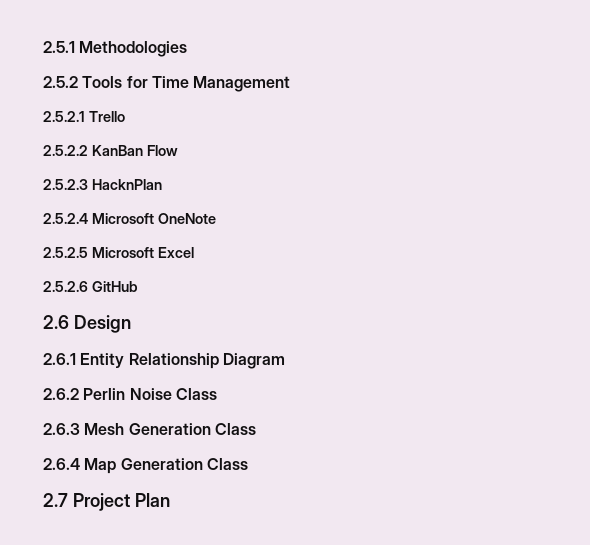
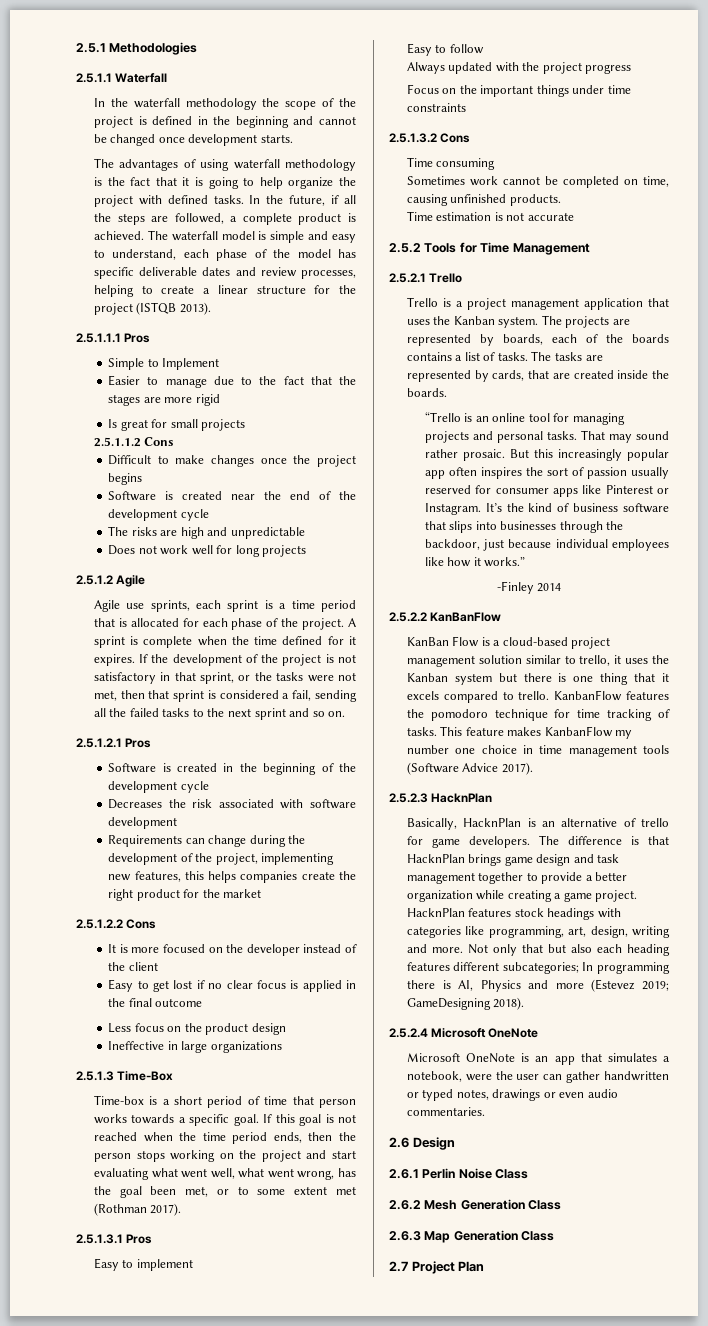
+ 2.5.1.1 Waterfall
+ In the waterfall methodology the scope of the project is defined in the beginning and cannot be changed once development starts.
+ The advantages of using waterfall methodology is the fact that it is going to help organize the project with defined tasks. In the future, if all the steps are followed, a complete product is achieved. The waterfall model is simple and easy to understand, each phase of the model has specific deliverable dates and review processes, helping to create a linear structure for the project (ISTQB 2013).
+ 2.5.1.1.1 Pros
+ Simple to Implement
+ Easier to manage due to the fact that the stages are more rigid
+ Is great for small projects
+ 2.5.1.1.2 Cons
+ Difficult to make changes once the project begins
+ Software is created near the end of the development cycle
+ The risks are high and unpredictable
+ Does not work well for long projects
+ 2.5.1.2 Agile
+ Agile use sprints, each sprint is a time period that is allocated for each phase of the project. A sprint is complete when the time defined for it expires. If the development of the project is not satisfactory in that sprint, or the tasks were not met, then that sprint is considered a fail, sending all the failed tasks to the next sprint and so on.
+ 2.5.1.2.1 Pros
+ Software is created in the beginning of the development cycle
+ Decreases the risk associated with software development
+ Requirements can change during the development of the project, implementing new features, this helps companies create the right product for the market
+ 2.5.1.2.2 Cons
+ It is more focused on the developer instead of the client
+ Easy to get lost if no clear focus is applied in the final outcome
+ Less focus on the product design
+ Ineffective in large organizations
+ 2.5.1.3 Time-Box
+ Time-box is a short period of time that person works towards a specific goal. If this goal is not reached when the time period ends, then the person stops working on the project and start evaluating what went well, what went wrong, has the goal been met, or to some extent met (Rothman 2017).
+ 2.5.1.3.1 Pros
+ Easy to implement
+ Easy to follow
+ Always updated with the project progress
+ Focus on the important things under time constraints
+ 2.5.1.3.2 Cons
+ Time consuming
+ Sometimes work cannot be completed on time, causing unfinished products.
+ Time estimation is not accurate
+ Trello is a project management application that uses the Kanban system. The projects are represented by boards, each of the boards contains a list of tasks. The tasks are represented by cards, that are created inside the boards.
+ “Trello is an online tool for managing projects and personal tasks. That may sound rather prosaic. But this increasingly popular app often inspires the sort of passion usually reserved for consumer apps like Pinterest or Instagram. It’s the kind of business software that slips into businesses through the backdoor, just because individual employees like how it works.”
+ -Finley 2014
- 2.5.2.2 KanBan Flow
+ 2.5.2.2 KanBanFlow
+ KanBan Flow is a cloud-based project management solution similar to trello, it uses the Kanban system but there is one thing that it excels compared to trello. KanbanFlow features the pomodoro technique for time tracking of tasks. This feature makes KanbanFlow my number one choice in time management tools (Software Advice 2017).
  2.5.2.3 HacknPlan
+ Basically, HacknPlan is an alternative of trello for game developers. The difference is that HacknPlan brings game design and task management together to provide a better organization while creating a game project. HacknPlan features stock headings with categories like programming, art, design, writing and more. Not only that but also each heading features different subcategories; In programming there is AI, Physics and more (Estevez 2019; GameDesigning 2018).
  2.5.2.4 Microsoft OneNote
- 2.5.2.5 Microsoft Excel
- 2.5.2.6 GitHub
+ Microsoft OneNote is an app that simulates a notebook, were the user can gather handwritten or typed notes, drawings or even audio commentaries.
- 2.6.1 Entity Relationship Diagram
- 2.6.2 Perlin Noise Class
+ 2.6.1 Perlin Noise Class
- 2.6.3 Mesh Generation Class
+ 2.6.2 Mesh Generation Class
- 2.6.4 Map Generation Class
+ 2.6.3 Map Generation Class

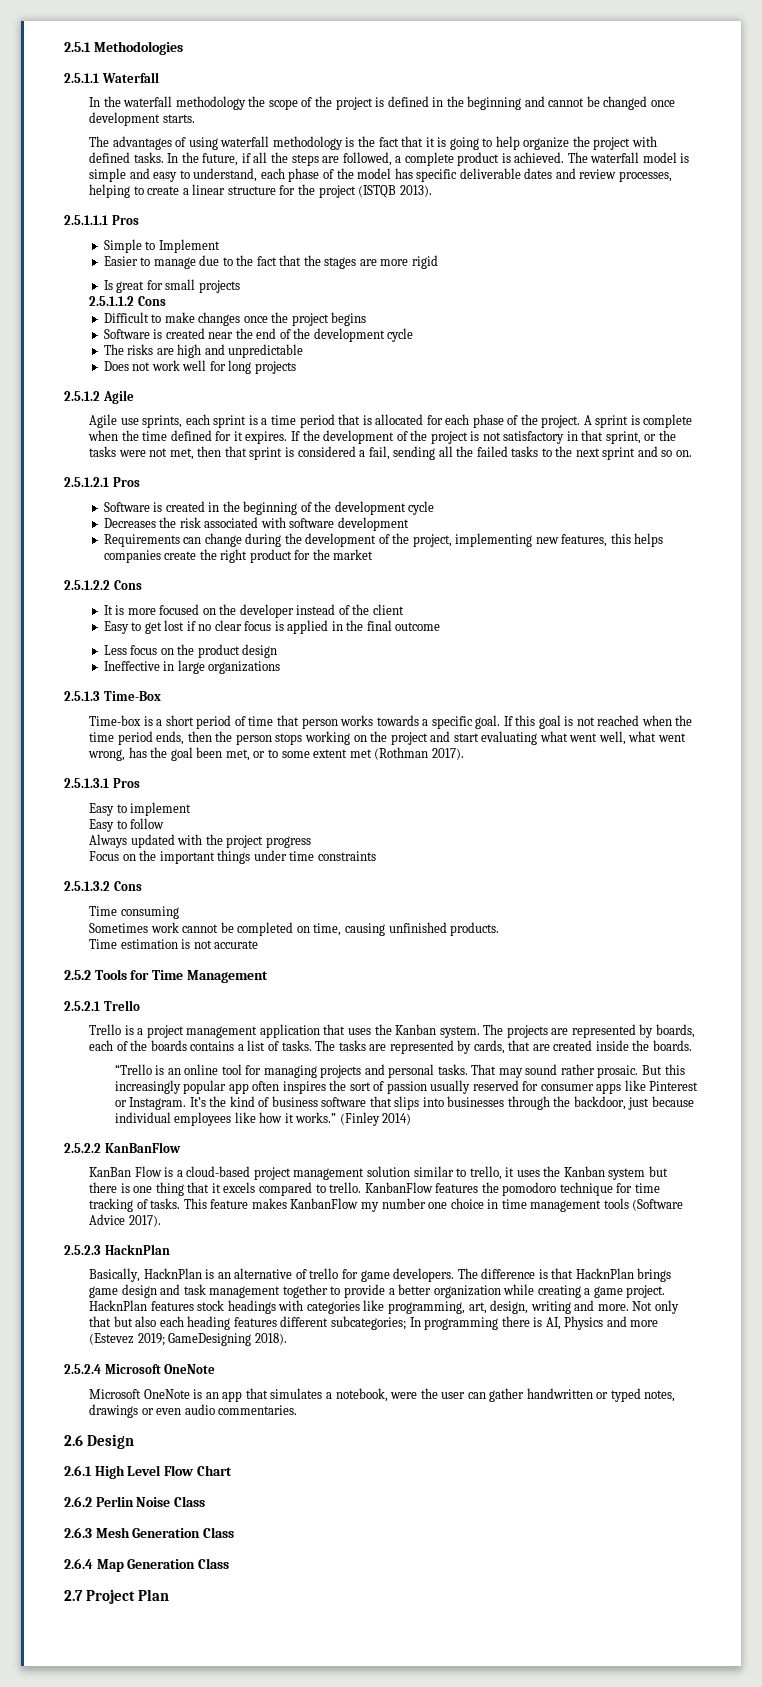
- It’s the kind of business software that slips into businesses through the backdoor, just because individual employees like how it works.”
- -Finley 2014
+ It’s the kind of business software that slips into businesses through the backdoor, just because individual employees like how it works.” (Finley 2014)
- 2.6.1 Perlin Noise Class
+ 2.6.1 High Level Flow Chart
+ 2.6.2 Perlin Noise Class
- 2.6.2 Mesh Generation Class
+ 2.6.3 Mesh Generation Class
- 2.6.3 Map Generation Class
+ 2.6.4 Map Generation Class

